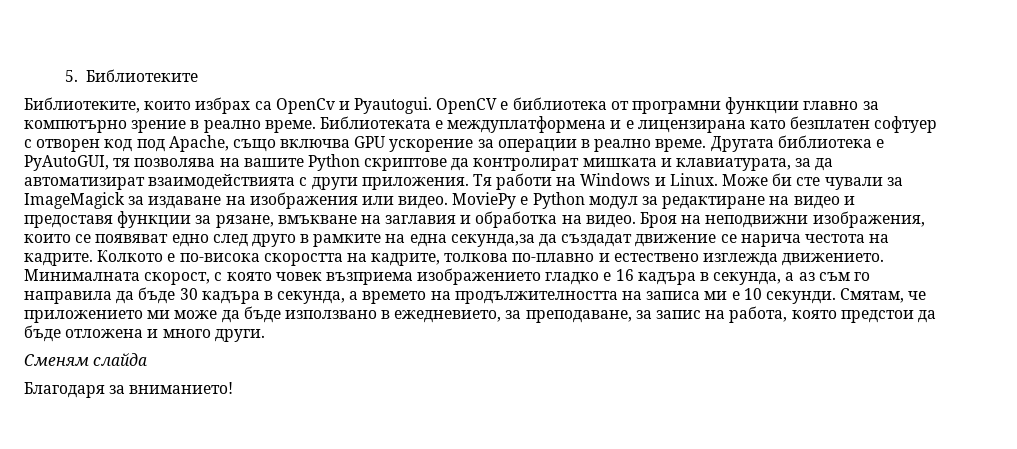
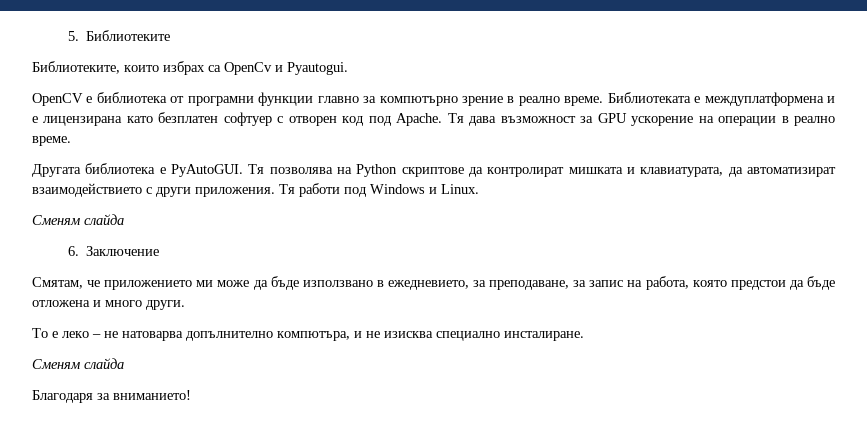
- Библиотеките, които избрах са OpenCv и Pyautogui. OpenCV е библиотека от програмни функции главно за компютърно зрение в реално време.
+ Библиотеките, които избрах са OpenCv и Pyautogui.
+ OpenCV е библиотека от програмни функции главно за компютърно зрение в реално време.
- Библиотеката е междуплатформена и е лицензирана като безплатен софтуер с отворен код под Apache, също включва GPU ускорение за операции в реално време. Другата библиотека е PyAutoGUI, тя позволява на вашите Python скриптове да контролират мишката и клавиатурата, за да автоматизират взаимодействията с други приложения.
+ Библиотеката е междуплатформена и е лицензирана като безплатен софтуер с отворен код под Apache. Тя дава възможност за GPU ускорение на операции в реално време.
+ Другата библиотека е PyAutoGUI. Тя позволява на Python скриптове да контролират мишката и клавиатурата, да автоматизират взаимодействието с други приложения.
- Тя работи на Windows и Linux. Може би сте чували за ImageMagick за издаване на изображения или видео. MoviePy е Python модул за редактиране на видео и предоставя функции за рязане, вмъкване на заглавия и обработка на видео. Броя на неподвижни изображения, които се появяват едно след друго в рамките на една секунда,за да създадат движение се нарича честота на кадрите. Колкото е по-висока скоростта на кадрите, толкова по-плавно и естествено изглежда движението. Минималната скорост, с която човек възприема изображението гладко е 16 кадъра в секунда, а аз съм го направила да бъде 30 кадъра в секунда, а времето на продължителността на записа ми е 10 секунди. Смятам, че приложението ми може да бъде използвано в ежедневието, за преподаване, за запис на работа, която предстои да бъде отложена и много други.
+ Тя работи под Windows и Linux.
+ Сменям слайда
+ 6. Заключение
+ Смятам, че приложението ми може да бъде използвано в ежедневието, за преподаване, за запис на работа, която предстои да бъде отложена и много други.
+ То е леко – не натоварва допълнително компютъра, и не изисква специално инсталиране.

